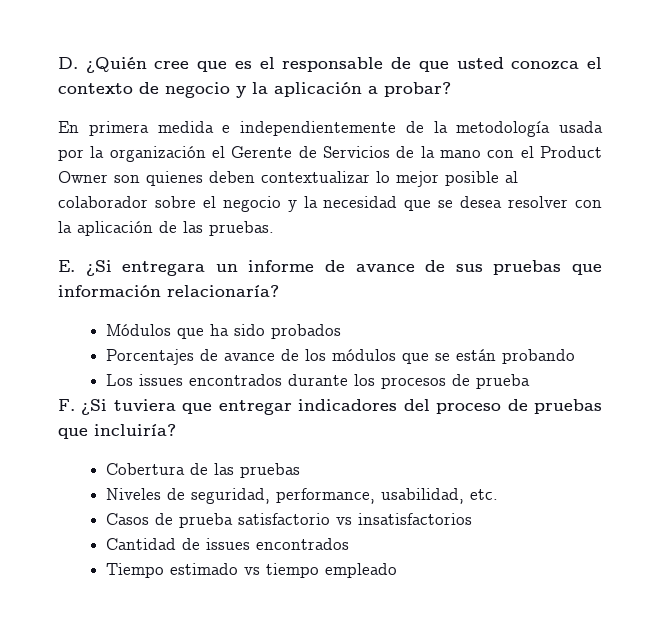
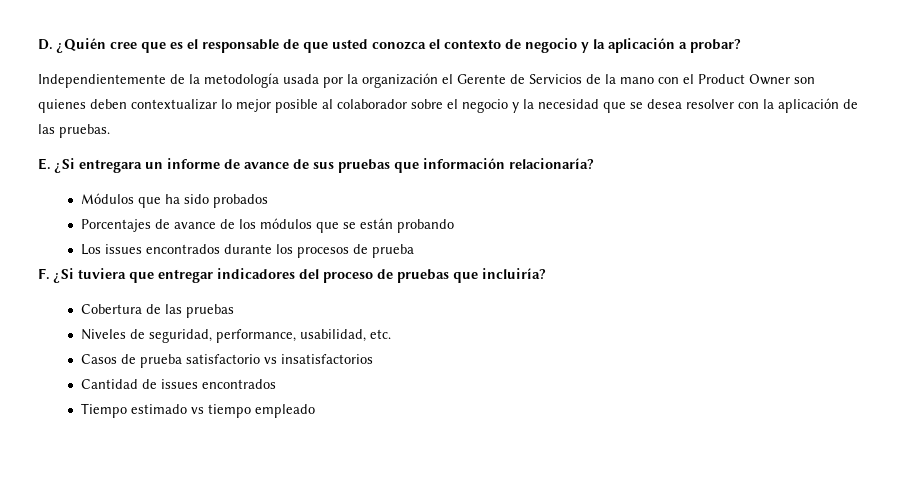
- En primera medida e independientemente de la metodología usada por la organización el Gerente de Servicios de la mano con el Product Owner son quienes deben contextualizar lo mejor posible al colaborador sobre el negocio y la necesidad que se desea resolver con la aplicación de las pruebas.
+ Independientemente de la metodología usada por la organización el Gerente de Servicios de la mano con el Product Owner son quienes deben contextualizar lo mejor posible al colaborador sobre el negocio y la necesidad que se desea resolver con la aplicación de las pruebas.

